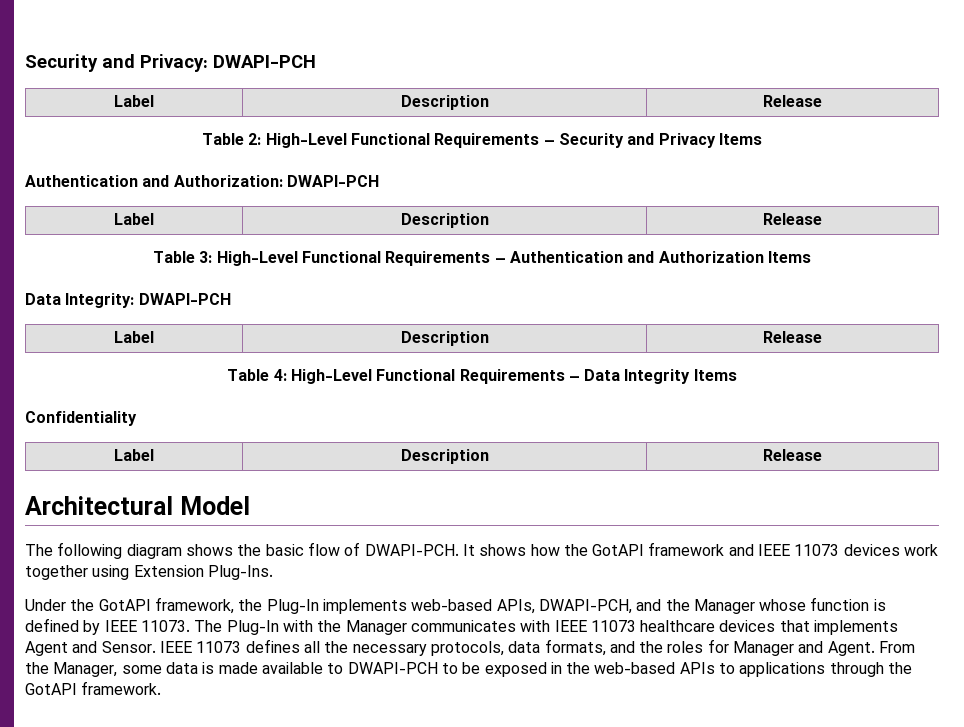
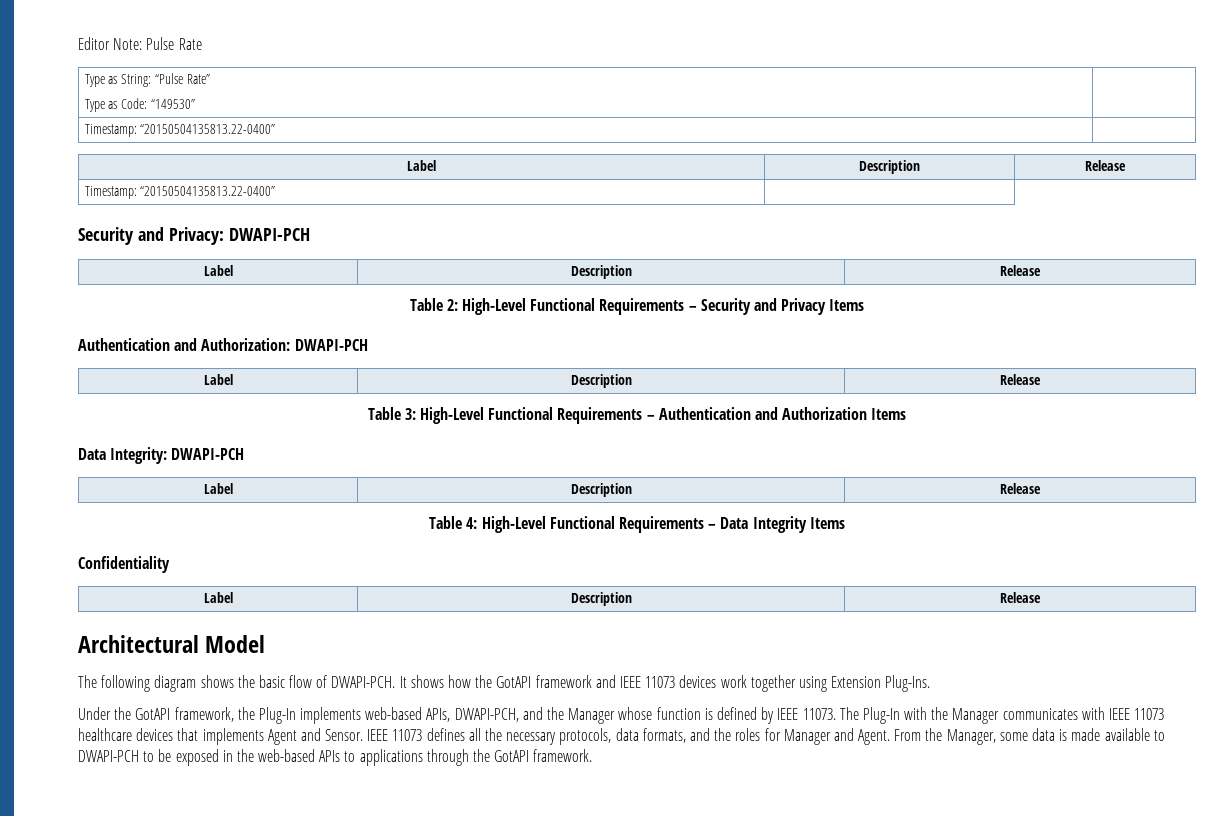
+ Editor Note: Pulse Rate
+ Type as String: “Pulse Rate”
+ Type as Code: “149530” |
+ Timestamp: “20150504135813.22-0400” |
+ Label | Description | Release
+ Timestamp: “20150504135813.22-0400” |

